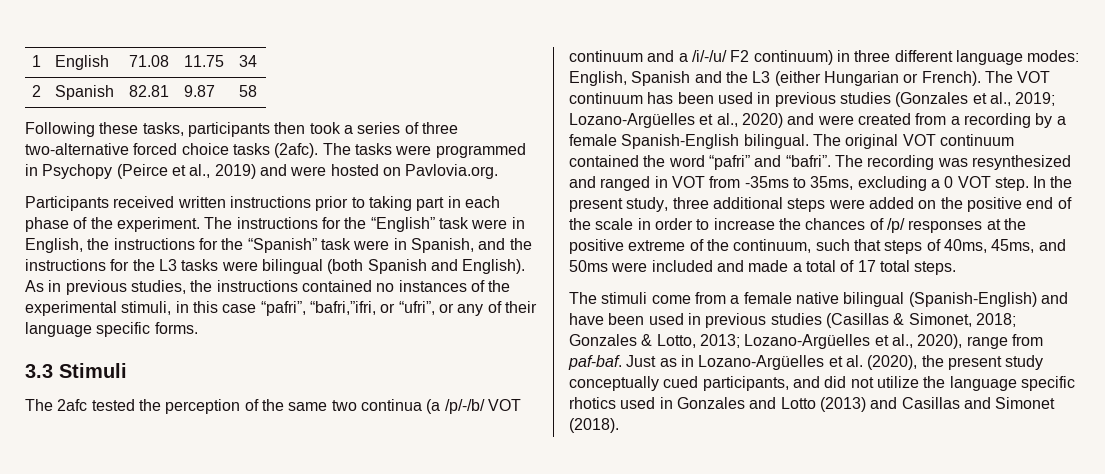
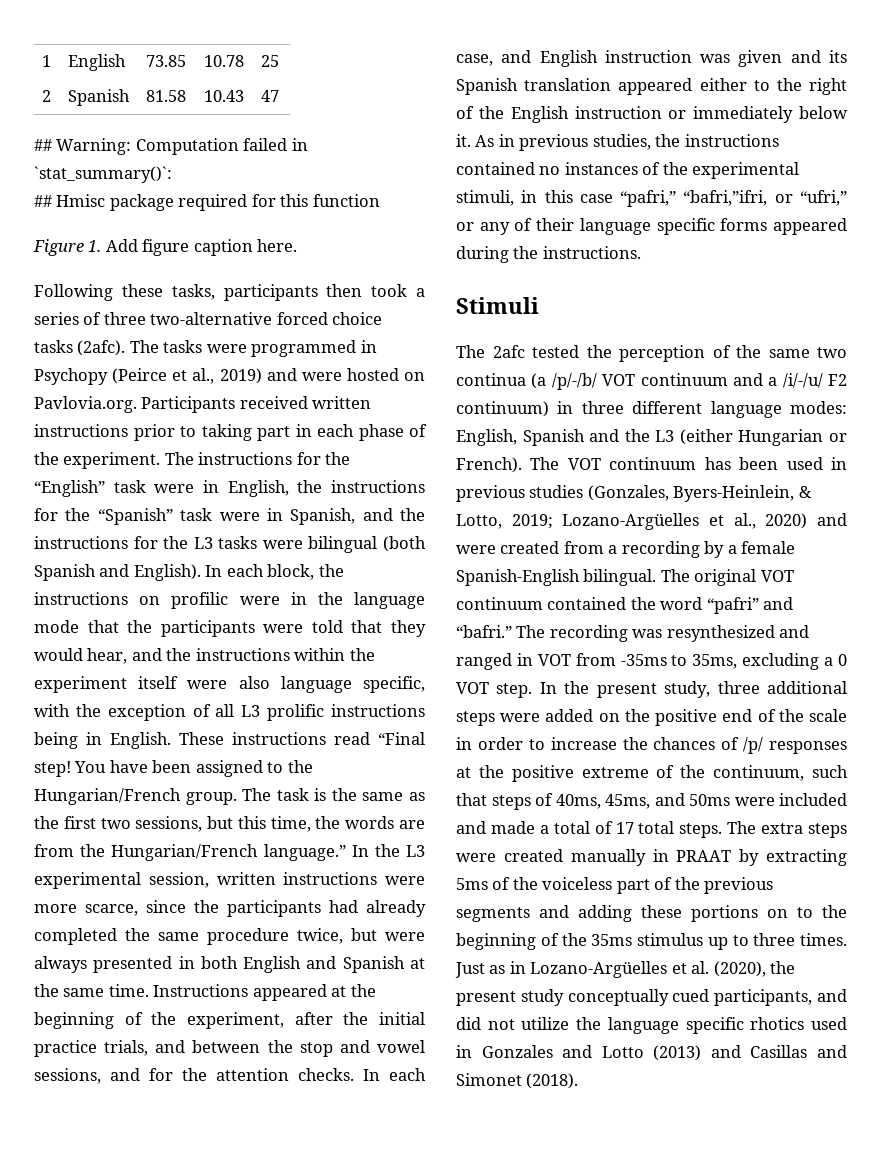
- 1 | English | 71.08 | 11.75 | 34
+ 1 | English | 73.85 | 10.78 | 25
- 2 | Spanish | 82.81 | 9.87 | 58
+ 2 | Spanish | 81.58 | 10.43 | 47
+ ## Warning: Computation failed in `stat_summary()`:
+ ## Hmisc package required for this function
+ Figure 1. Add figure caption here.
- The tasks were programmed in Psychopy (Peirce et al., 2019) and were hosted on Pavlovia.org.
- Participants received written instructions prior to taking part in each phase of the experiment.
+ The tasks were programmed in Psychopy (Peirce et al., 2019) and were hosted on Pavlovia.org. Participants received written instructions prior to taking part in each phase of the experiment.
+ In each block, the instructions on profilic were in the language mode that the participants were told that they would hear, and the instructions within the experiment itself were also language specific, with the exception of all L3 prolific instructions being in English. These instructions read “Final step! You have been assigned to the Hungarian/French group. The task is the same as the first two sessions, but this time, the words are from the Hungarian/French language.” In the L3 experimental session, written instructions were more scarce, since the participants had already completed the same procedure twice, but were always presented in both English and Spanish at the same time. Instructions appeared at the beginning of the experiment, after the initial practice trials, and between the stop and vowel sessions, and for the attention checks. In each case, and English instruction was given and its Spanish translation appeared either to the right of the English instruction or immediately below it.
- As in previous studies, the instructions contained no instances of the experimental stimuli, in this case “pafri”, “bafri,”ifri, or “ufri”, or any of their language specific forms.
- 3.3 Stimuli
+ As in previous studies, the instructions contained no instances of the experimental stimuli, in this case “pafri,” “bafri,”ifri, or “ufri,” or any of their language specific forms appeared during the instructions.
+ Stimuli
- The VOT continuum has been used in previous studies (Gonzales et al., 2019; Lozano-Argüelles et al., 2020) and were created from a recording by a female Spanish-English bilingual.
+ The VOT continuum has been used in previous studies (Gonzales, Byers-Heinlein, & Lotto, 2019; Lozano-Argüelles et al., 2020) and were created from a recording by a female Spanish-English bilingual.
- The original VOT continuum contained the word “pafri” and “bafri”.
+ The original VOT continuum contained the word “pafri” and “bafri.”
- In the present study, three additional steps were added on the positive end of the scale in order to increase the chances of /p/ responses at the positive extreme of the continuum, such that steps of 40ms, 45ms, and 50ms were included and made a total of 17 total steps.
- The stimuli come from a female native bilingual (Spanish-English) and have been used in previous studies (Casillas & Simonet, 2018; Gonzales & Lotto, 2013; Lozano-Argüelles et al., 2020), range from paf-baf.
+ In the present study, three additional steps were added on the positive end of the scale in order to increase the chances of /p/ responses at the positive extreme of the continuum, such that steps of 40ms, 45ms, and 50ms were included and made a total of 17 total steps. The extra steps were created manually in PRAAT by extracting 5ms of the voiceless part of the previous segments and adding these portions on to the beginning of the 35ms stimulus up to three times.

